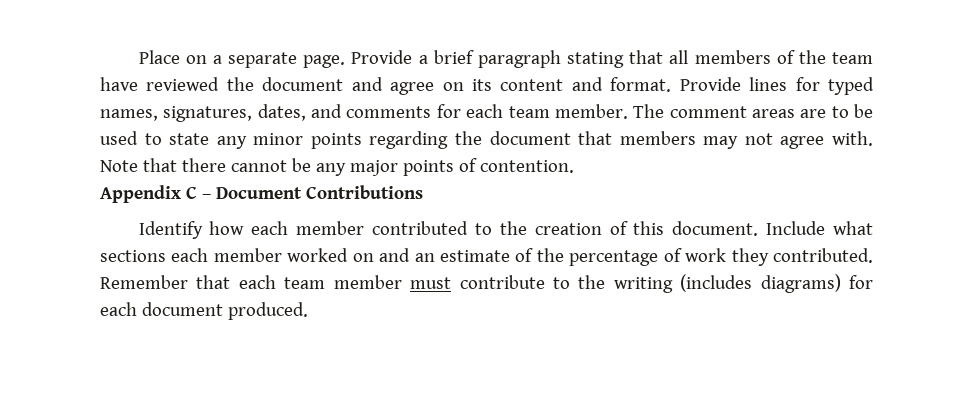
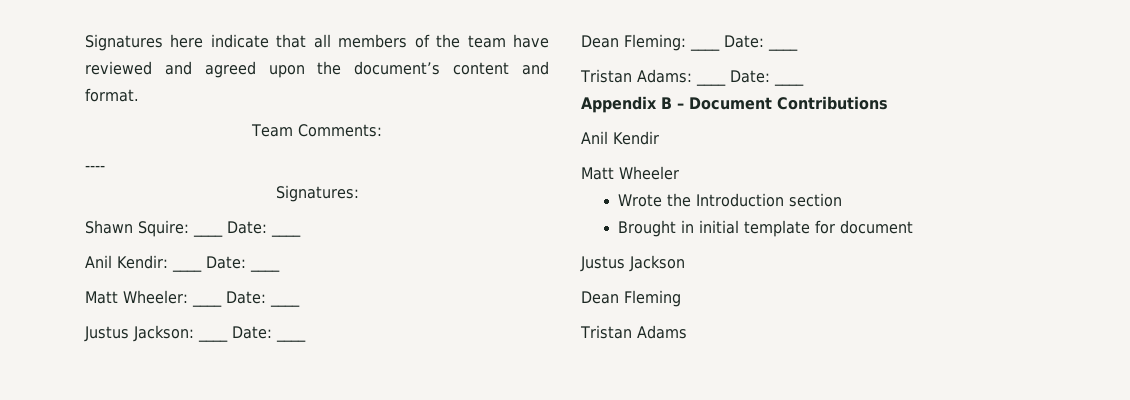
- Place on a separate page. Provide a brief paragraph stating that all members of the team have reviewed the document and agree on its content and format. Provide lines for typed names, signatures, dates, and comments for each team member. The comment areas are to be used to state any minor points regarding the document that members may not agree with. Note that there cannot be any major points of contention.
+ Signatures here indicate that all members of the team have reviewed and agreed upon the document’s content and format.
+ Team Comments:
+ ----
+ Signatures:
+ Shawn Squire: ____ Date: ____
+ Anil Kendir: ____ Date: ____
+ Matt Wheeler: ____ Date: ____
+ Justus Jackson: ____ Date: ____
+ Dean Fleming: ____ Date: ____
+ Tristan Adams: ____ Date: ____
- Appendix C – Document Contributions
+ Appendix B – Document Contributions
- Identify how each member contributed to the creation of this document. Include what sections each member worked on and an estimate of the percentage of work they contributed. Remember that each team member must contribute to the writing (includes diagrams) for each document produced.
+ Anil Kendir
+ Matt Wheeler
+ Wrote the Introduction section
+ Brought in initial template for document
+ Justus Jackson
+ Dean Fleming
+ Tristan Adams

